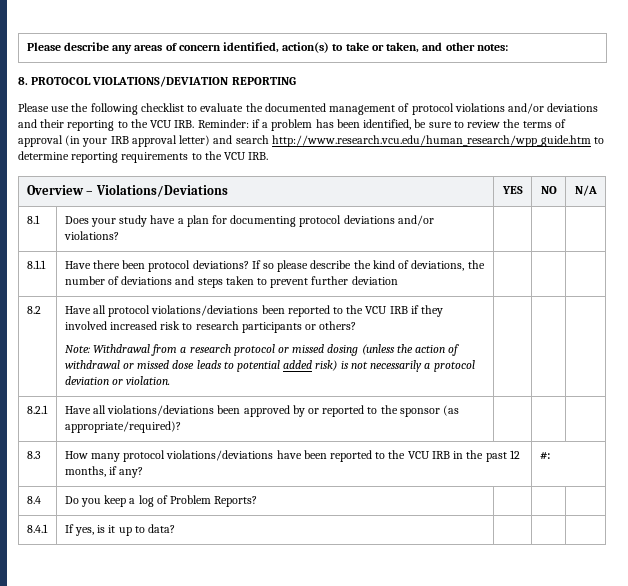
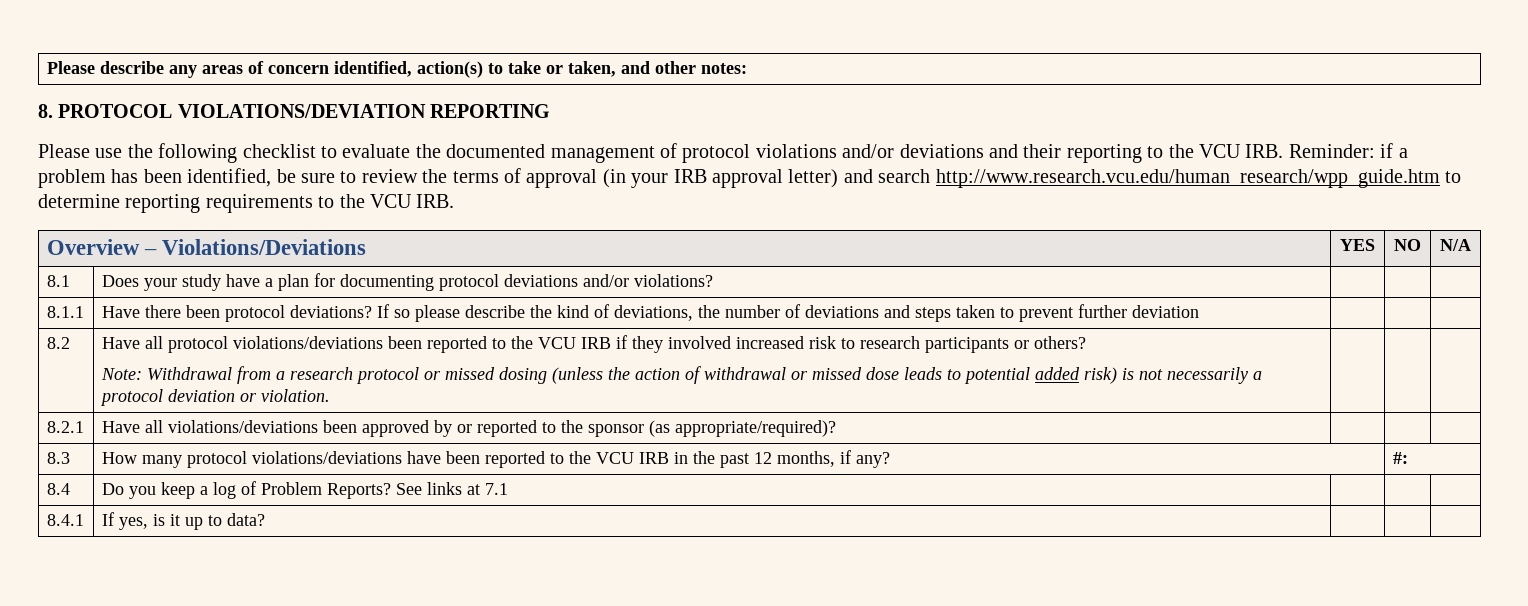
- 8.4 | Do you keep a log of Problem Reports? | | |
+ 8.4 | Do you keep a log of Problem Reports? See links at 7.1 | | |

